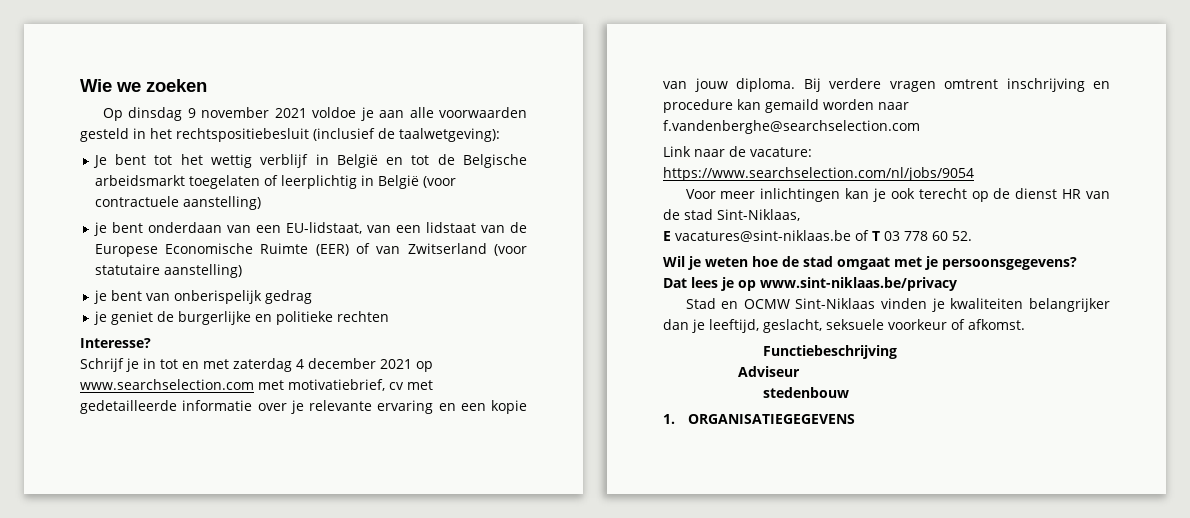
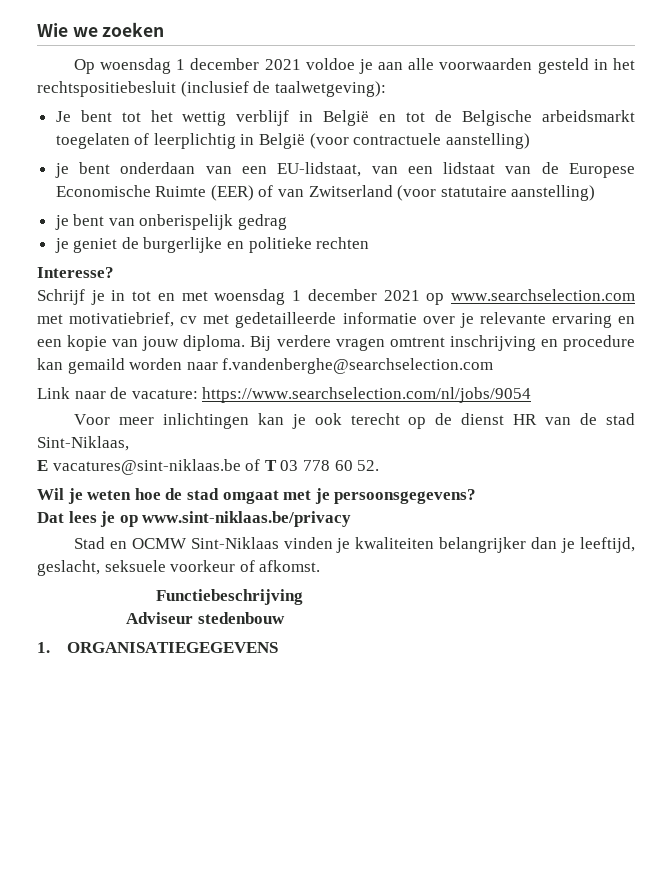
- Op dinsdag 9 november 2021 voldoe je aan alle voorwaarden gesteld in het rechtspositiebesluit (inclusief de taalwetgeving):
+ Op woensdag 1 december 2021 voldoe je aan alle voorwaarden gesteld in het rechtspositiebesluit (inclusief de taalwetgeving):
- Schrijf je in tot en met zaterdag 4 december 2021 op www.searchselection.com met motivatiebrief, cv met gedetailleerde informatie over je relevante ervaring en een kopie van jouw diploma.
+ Schrijf je in tot en met woensdag 1 december 2021 op www.searchselection.com met motivatiebrief, cv met gedetailleerde informatie over je relevante ervaring en een kopie van jouw diploma.
- Adviseur
- stedenbouw
+ Adviseur stedenbouw

